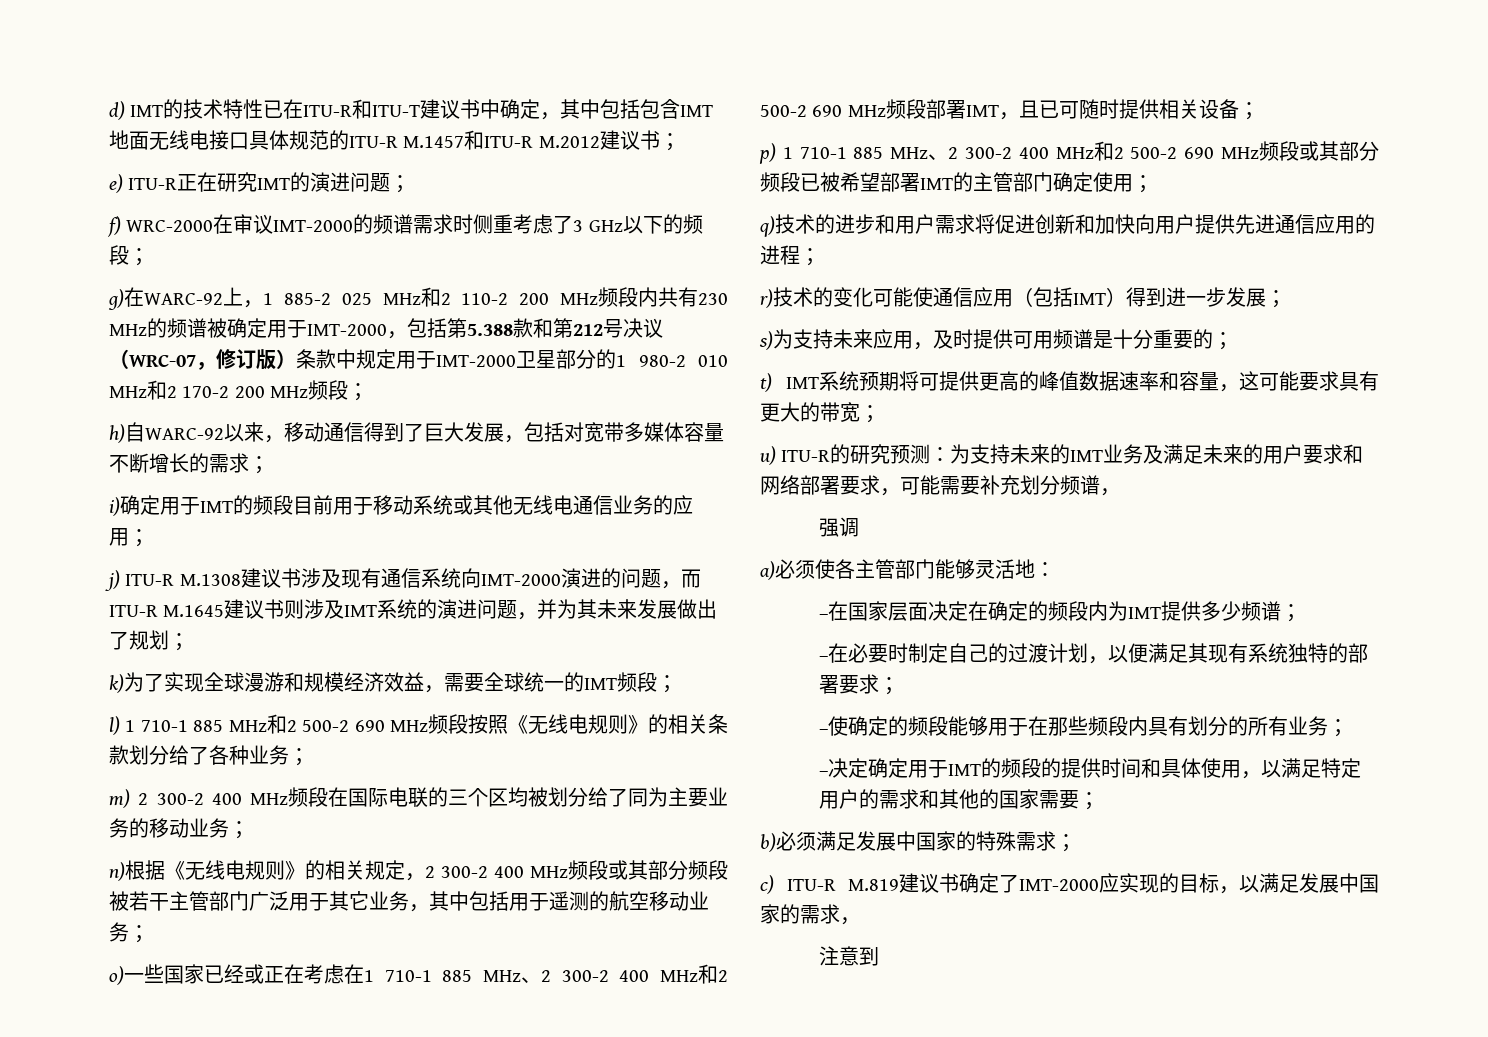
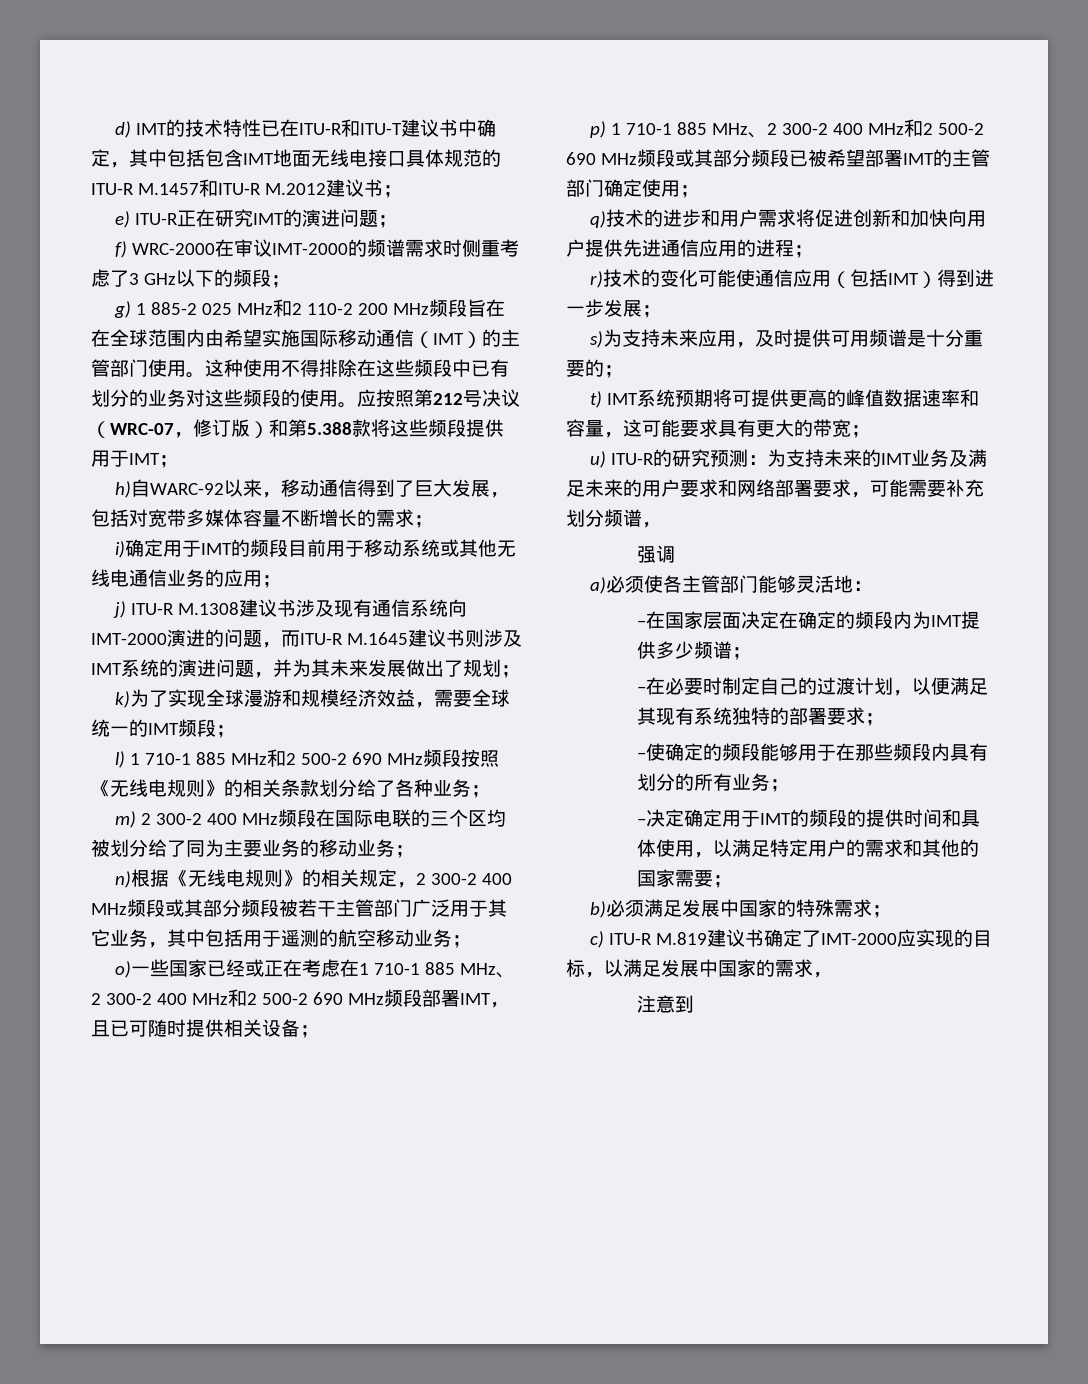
- g)在WARC-92上，1 885-2 025 MHz和2 110-2 200 MHz频段内共有230 MHz的频谱被确定用于IMT-2000，包括第5.388款和第212号决议（WRC-07，修订版）条款中规定用于IMT-2000卫星部分的1 980-2 010 MHz和2 170-2 200 MHz频段；
+ g) 1 885-2 025 MHz和2 110-2 200 MHz频段旨在在全球范围内由希望实施国际移动通信（IMT）的主管部门使用。这种使用不得排除在这些频段中已有划分的业务对这些频段的使用。应按照第212号决议（WRC-07，修订版）和第5.388款将这些频段提供用于IMT；

